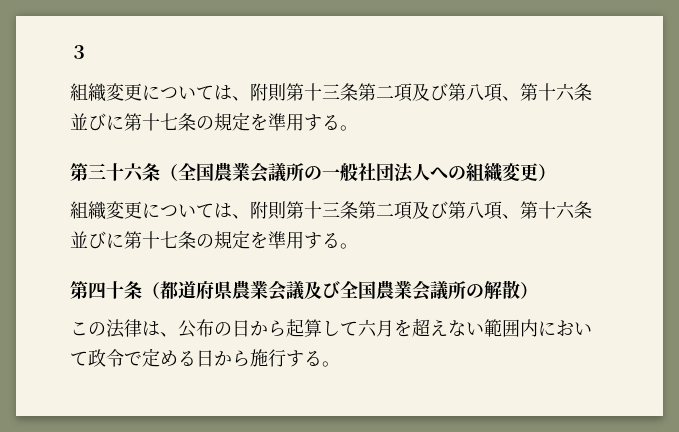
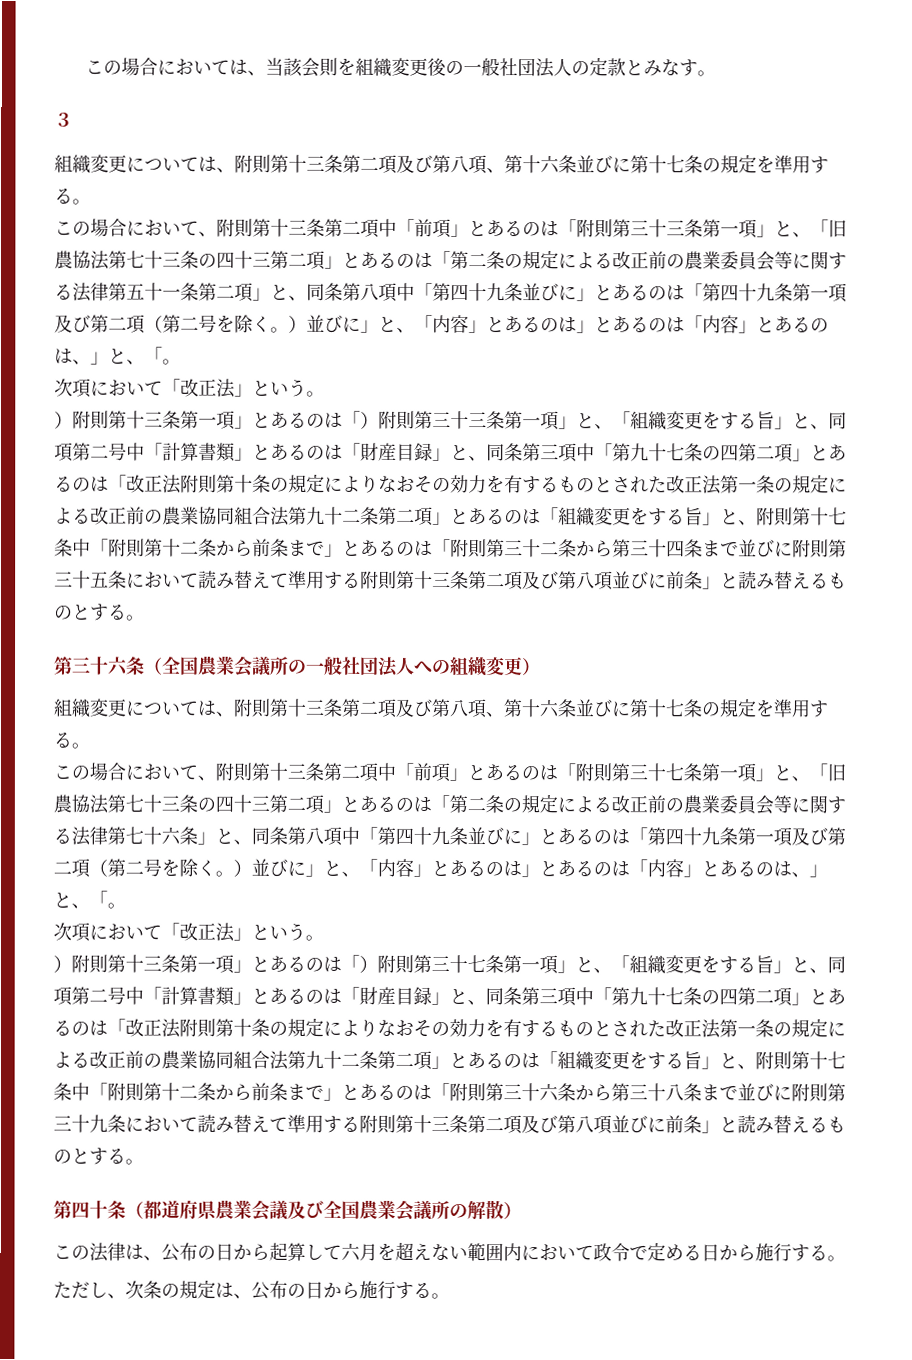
+ この場合においては、当該会則を組織変更後の一般社団法人の定款とみなす。
+ この場合において、附則第十三条第二項中「前項」とあるのは「附則第三十三条第一項」と、「旧農協法第七十三条の四十三第二項」とあるのは「第二条の規定による改正前の農業委員会等に関する法律第五十一条第二項」と、同条第八項中「第四十九条並びに」とあるのは「第四十九条第一項及び第二項（第二号を除く。）並びに」と、「内容」とあるのは」とあるのは「内容」とあるのは、」と、「。
+ 次項において「改正法」という。
+ ）附則第十三条第一項」とあるのは「）附則第三十三条第一項」と、「組織変更をする旨」と、同項第二号中「計算書類」とあるのは「財産目録」と、同条第三項中「第九十七条の四第二項」とあるのは「改正法附則第十条の規定によりなおその効力を有するものとされた改正法第一条の規定による改正前の農業協同組合法第九十二条第二項」とあるのは「組織変更をする旨」と、附則第十七条中「附則第十二条から前条まで」とあるのは「附則第三十二条から第三十四条まで並びに附則第三十五条において読み替えて準用する附則第十三条第二項及び第八項並びに前条」と読み替えるものとする。
+ この場合において、附則第十三条第二項中「前項」とあるのは「附則第三十七条第一項」と、「旧農協法第七十三条の四十三第二項」とあるのは「第二条の規定による改正前の農業委員会等に関する法律第七十六条」と、同条第八項中「第四十九条並びに」とあるのは「第四十九条第一項及び第二項（第二号を除く。）並びに」と、「内容」とあるのは」とあるのは「内容」とあるのは、」と、「。
+ 次項において「改正法」という。
+ ）附則第十三条第一項」とあるのは「）附則第三十七条第一項」と、「組織変更をする旨」と、同項第二号中「計算書類」とあるのは「財産目録」と、同条第三項中「第九十七条の四第二項」とあるのは「改正法附則第十条の規定によりなおその効力を有するものとされた改正法第一条の規定による改正前の農業協同組合法第九十二条第二項」とあるのは「組織変更をする旨」と、附則第十七条中「附則第十二条から前条まで」とあるのは「附則第三十六条から第三十八条まで並びに附則第三十九条において読み替えて準用する附則第十三条第二項及び第八項並びに前条」と読み替えるものとする。
+ ただし、次条の規定は、公布の日から施行する。

